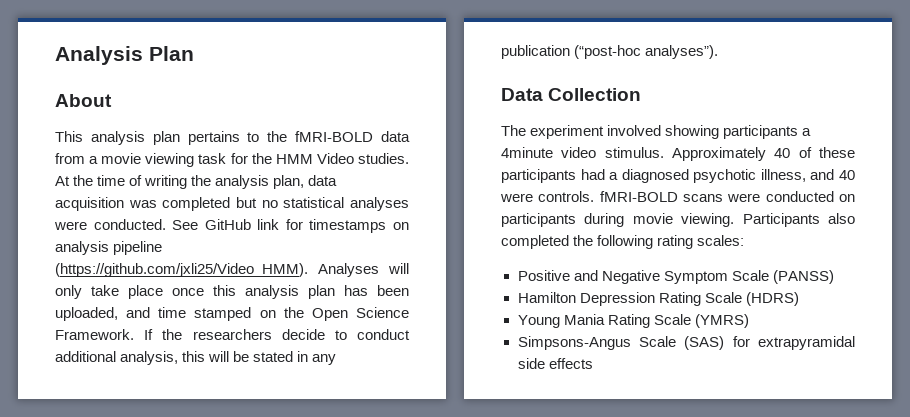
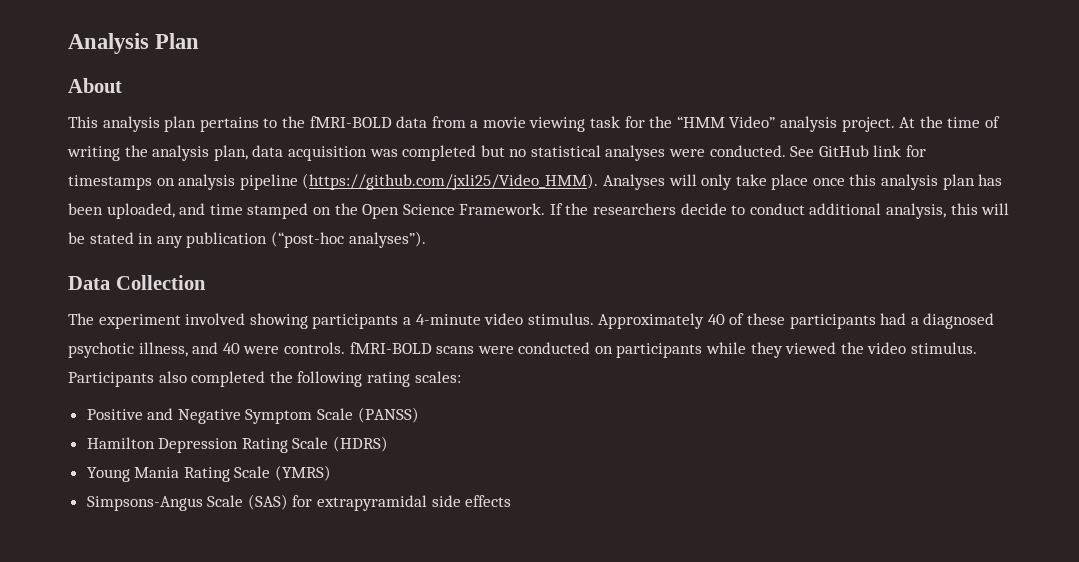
- This analysis plan pertains to the fMRI-BOLD data from a movie viewing task for the HMM Video studies.
+ This analysis plan pertains to the fMRI-BOLD data from a movie viewing task for the “HMM Video” analysis project.
- The experiment involved showing participants a 4minute video stimulus.
+ The experiment involved showing participants a 4-minute video stimulus.
- Approximately 40 of these participants had a diagnosed psychotic illness, and 40 were controls. fMRI-BOLD scans were conducted on participants during movie viewing.
+ Approximately 40 of these participants had a diagnosed psychotic illness, and 40 were controls. fMRI-BOLD scans were conducted on participants while they viewed the video stimulus.

